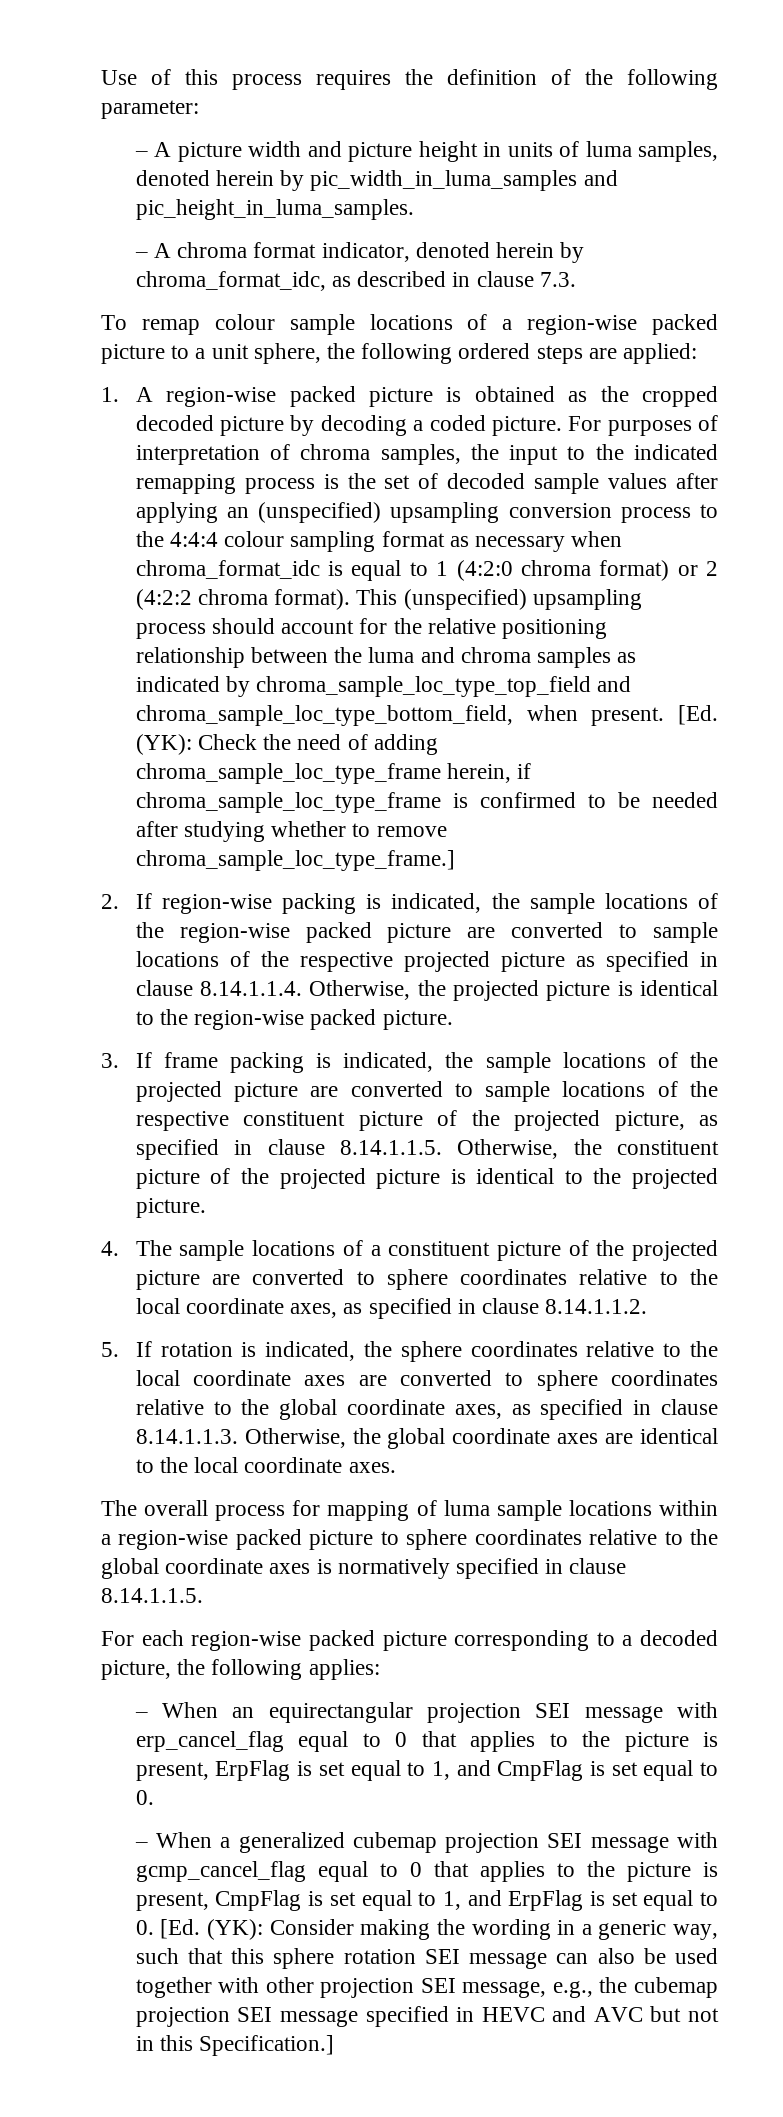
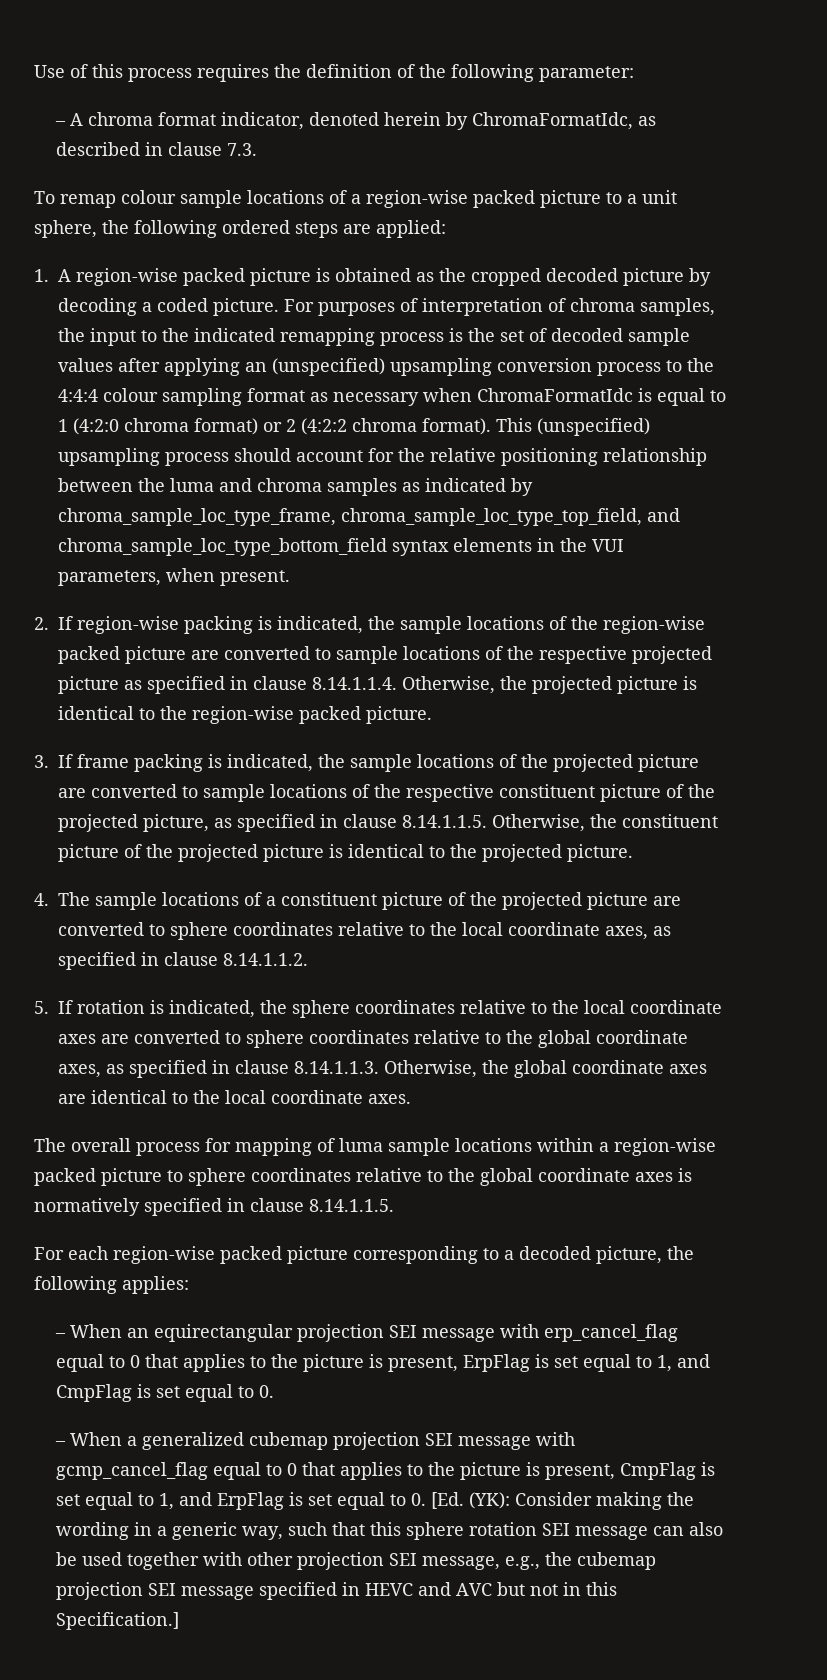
- – A picture width and picture height in units of luma samples, denoted herein by pic_width_in_luma_samples and pic_height_in_luma_samples.
- – A chroma format indicator, denoted herein by chroma_format_idc, as described in clause 7.3.
+ – A chroma format indicator, denoted herein by ChromaFormatIdc, as described in clause 7.3.
- For purposes of interpretation of chroma samples, the input to the indicated remapping process is the set of decoded sample values after applying an (unspecified) upsampling conversion process to the 4:4:4 colour sampling format as necessary when chroma_format_idc is equal to 1 (4:2:0 chroma format) or 2 (4:2:2 chroma format).
+ For purposes of interpretation of chroma samples, the input to the indicated remapping process is the set of decoded sample values after applying an (unspecified) upsampling conversion process to the 4:4:4 colour sampling format as necessary when ChromaFormatIdc is equal to 1 (4:2:0 chroma format) or 2 (4:2:2 chroma format).
- This (unspecified) upsampling process should account for the relative positioning relationship between the luma and chroma samples as indicated by chroma_sample_loc_type_top_field and chroma_sample_loc_type_bottom_field, when present. [Ed. (YK): Check the need of adding chroma_sample_loc_type_frame herein, if chroma_sample_loc_type_frame is confirmed to be needed after studying whether to remove chroma_sample_loc_type_frame.]
+ This (unspecified) upsampling process should account for the relative positioning relationship between the luma and chroma samples as indicated by chroma_sample_loc_type_frame, chroma_sample_loc_type_top_field, and chroma_sample_loc_type_bottom_field syntax elements in the VUI parameters, when present.

